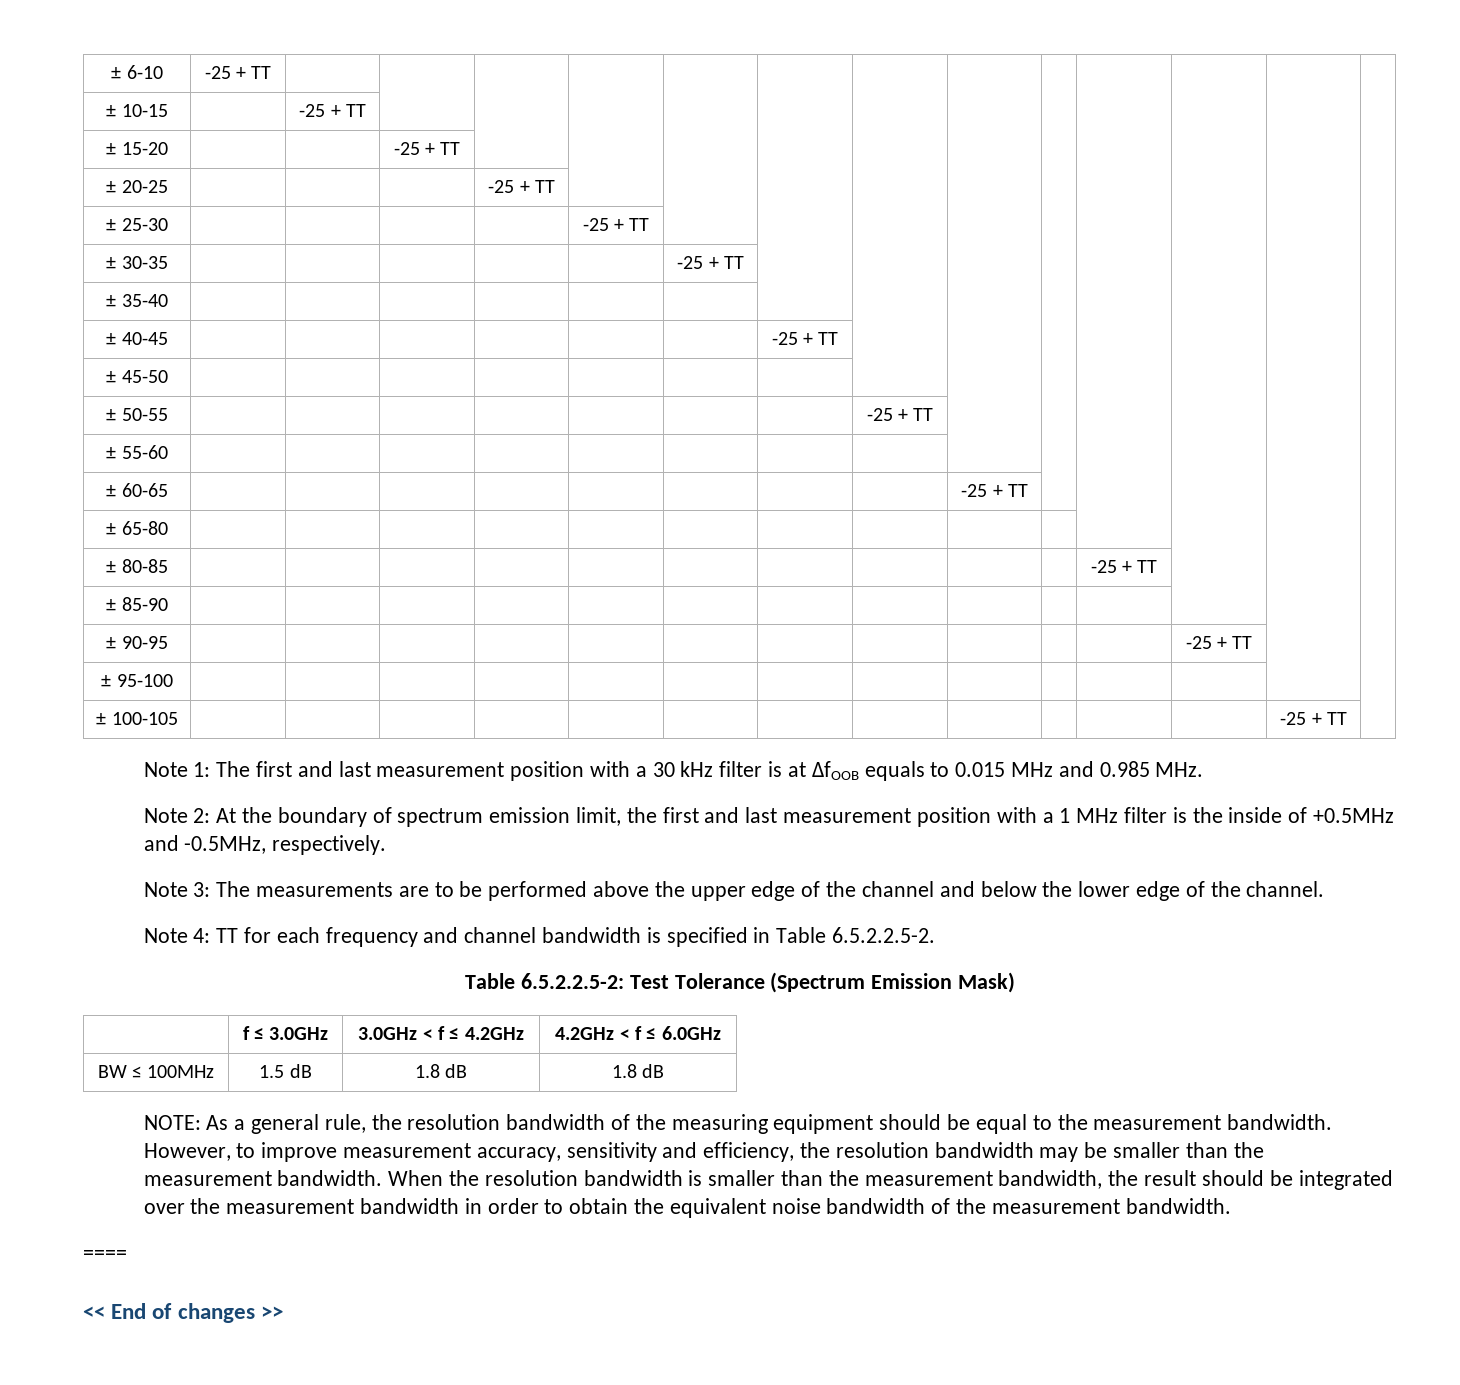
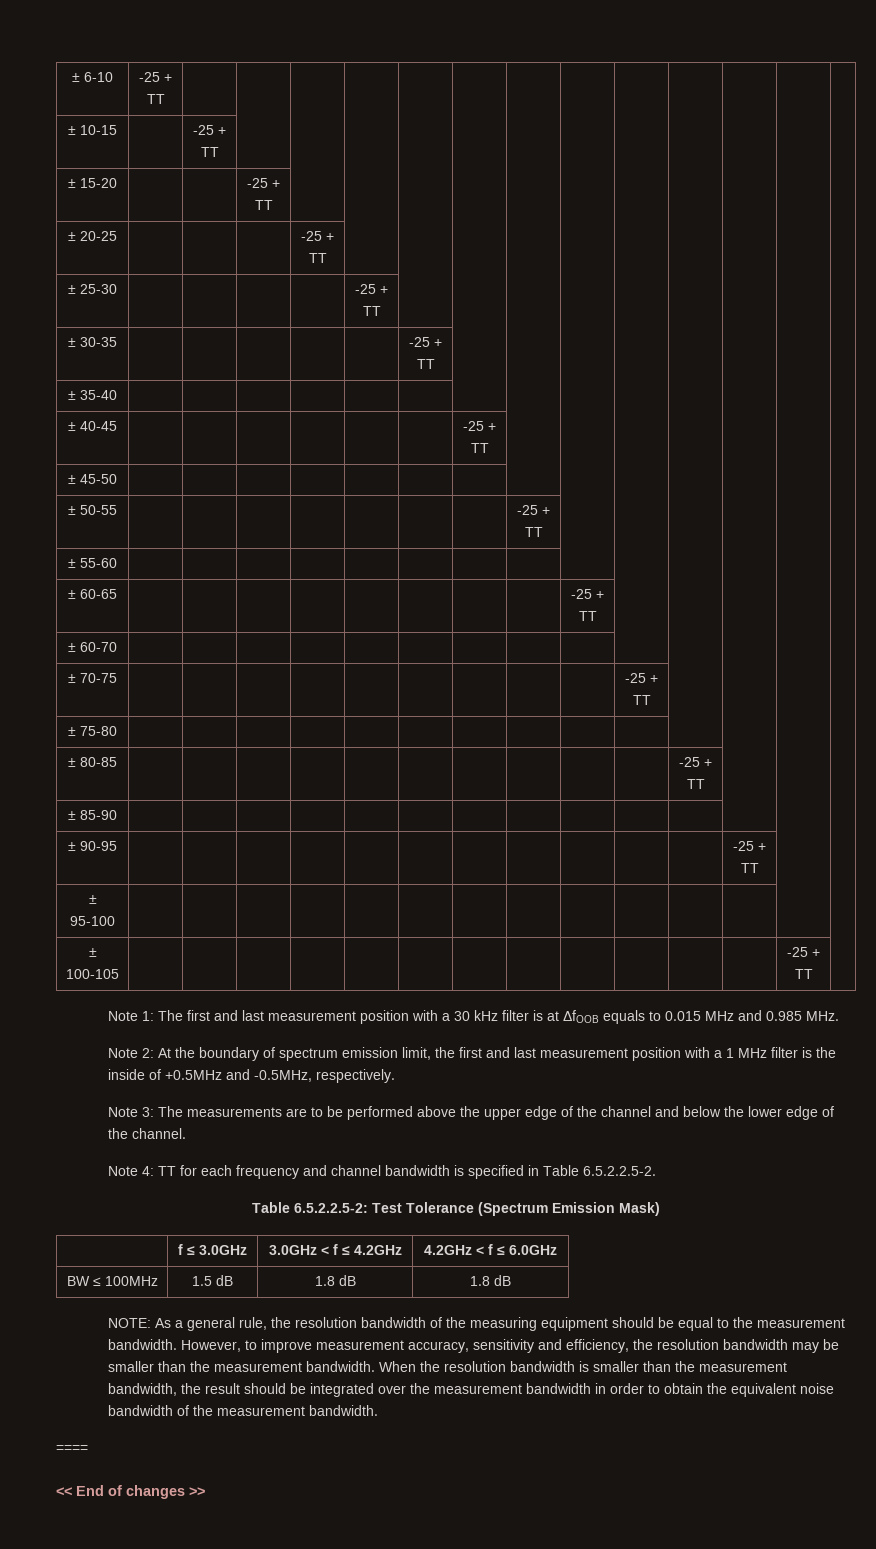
- ± 65-80 | | | | | | | | | | | | | |
+ ± 60-70 | | | | | | | | | | | | | |
+ ± 70-75 | | | | | | | | | | -25 + TT | | | |
+ ± 75-80 | | | | | | | | | | | | | |

